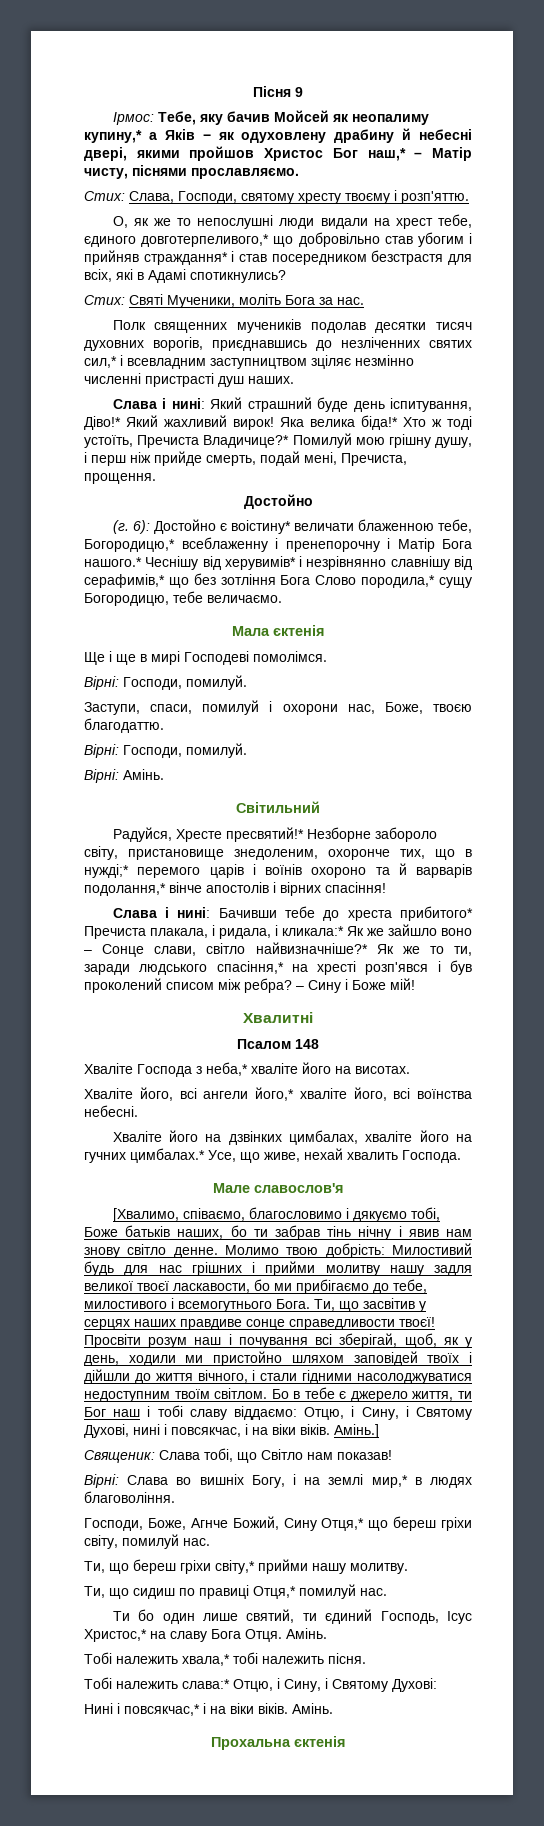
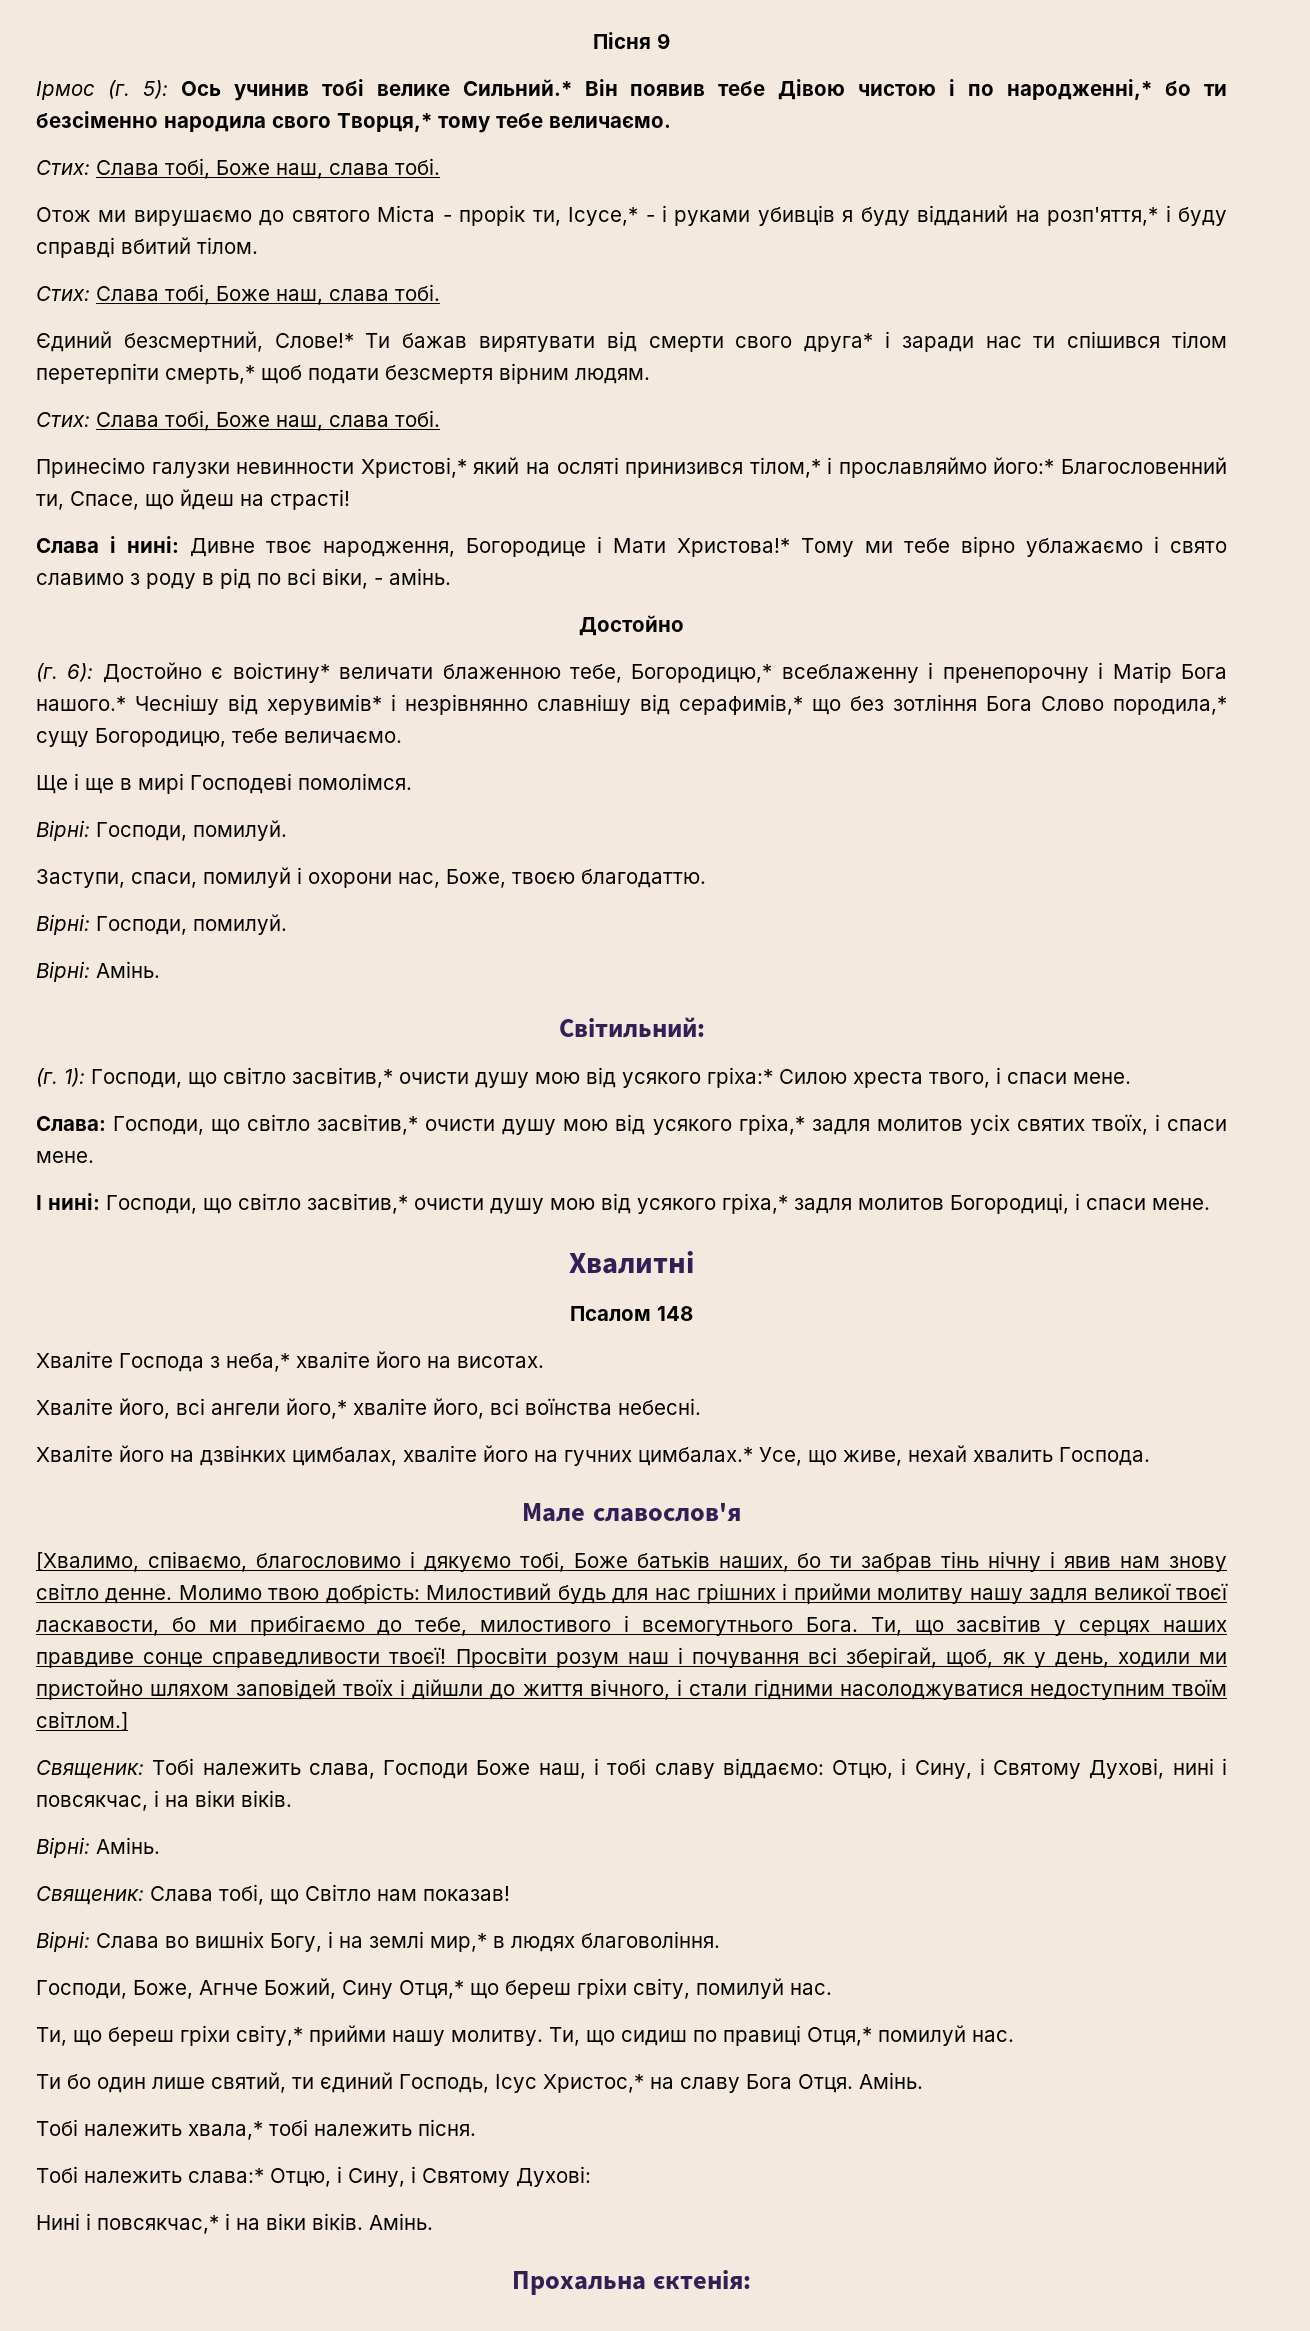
- Ірмос: Тебе, яку бачив Мойсей як неопалиму купину,* а Яків − як одуховлену драбину й небесні двері, якими пройшов Христос Бог наш,* – Матір чисту, піснями прославляємо.
- Стих: Слава, Господи, святому хресту твоєму і розп'яттю.
- О, як же то непослушні люди видали на хрест тебе, єдиного довготерпеливого,* що добровільно став убогим і прийняв страждання* і став посередником безстрастя для всіх, які в Адамі спотикнулись?
- Стих: Святі Мученики, моліть Бога за нас.
- Полк священних мучеників подолав десятки тисяч духовних ворогів, приєднавшись до незліченних святих сил,* і всевладним заступництвом зціляє незмінно численні пристрасті душ наших.
- Слава і нині: Який страшний буде день іспитування, Діво!* Який жахливий вирок! Яка велика біда!* Хто ж тоді устоїть, Пречиста Владичице?* Помилуй мою грішну душу, і перш ніж прийде смерть, подай мені, Пречиста, прощення.
+ Ірмос (г. 5): Ось учинив тобі велике Сильний.* Він появив тебе Дівою чистою і по народженні,* бо ти безсіменно народила свого Творця,* тому тебе величаємо.
+ Стих: Слава тобі, Боже наш, слава тобі.
+ Отож ми вирушаємо до святого Міста - прорік ти, Ісусе,* - і руками убивців я буду відданий на розп'яття,* і буду справді вбитий тілом.
+ Стих: Слава тобі, Боже наш, слава тобі.
+ Єдиний безсмертний, Слове!* Ти бажав вирятувати від смерти свого друга* і заради нас ти спішився тілом перетерпіти смерть,* щоб подати безсмертя вірним людям.
+ Стих: Слава тобі, Боже наш, слава тобі.
+ Принесімо галузки невинности Христові,* який на осляті принизився тілом,* і прославляймо його:* Благословенний ти, Спасе, що йдеш на страсті!
+ Слава і нині: Дивне твоє народження, Богородице і Мати Христова!* Тому ми тебе вірно ублажаємо і свято славимо з роду в рід по всі віки, - амінь.
- Мала єктенія
- Світильний
- Радуйся, Хресте пресвятий!* Незборне забороло світу, пристановище знедоленим, охоронче тих, що в нужді;* перемого царів і воїнів охороно та й варварів подолання,* вінче апостолів і вірних спасіння!
- Слава і нині: Бачивши тебе до хреста прибитого* Пречиста плакала, і ридала, і кликала:* Як же зайшло воно – Сонце слави, світло найвизначніше?* Як же то ти, заради людського спасіння,* на хресті розп'явся і був проколений списом між ребра? – Сину і Боже мій!
+ Світильний:
+ (г. 1): Господи, що світло засвітив,* очисти душу мою від усякого гріха:* Силою хреста твого, і спаси мене.
+ Слава: Господи, що світло засвітив,* очисти душу мою від усякого гріха,* задля молитов усіх святих твоїх, і спаси мене.
+ І нині: Господи, що світло засвітив,* очисти душу мою від усякого гріха,* задля молитов Богородиці, і спаси мене.
- Просвіти розум наш і почування всі зберігай, щоб, як у день, ходили ми пристойно шляхом заповідей твоїх і дійшли до життя вічного, і стали гідними насолоджуватися недоступним твоїм світлом. Бо в тебе є джерело життя, ти Бог наш і тобі славу віддаємо: Отцю, і Сину, і Святому Духові, нині і повсякчас, і на віки віків. Амінь.]
+ Просвіти розум наш і почування всі зберігай, щоб, як у день, ходили ми пристойно шляхом заповідей твоїх і дійшли до життя вічного, і стали гідними насолоджуватися недоступним твоїм світлом.]
+ Священик: Тобі належить слава, Господи Боже наш, і тобі славу віддаємо: Отцю, і Сину, і Святому Духові, нині і повсякчас, і на віки віків.
+ Вірні: Амінь.
- Ти, що береш гріхи світу,* прийми нашу молитву.
- Ти, що сидиш по правиці Отця,* помилуй нас.
+ Ти, що береш гріхи світу,* прийми нашу молитву. Ти, що сидиш по правиці Отця,* помилуй нас.
- Прохальна єктенія
+ Прохальна єктенія:

